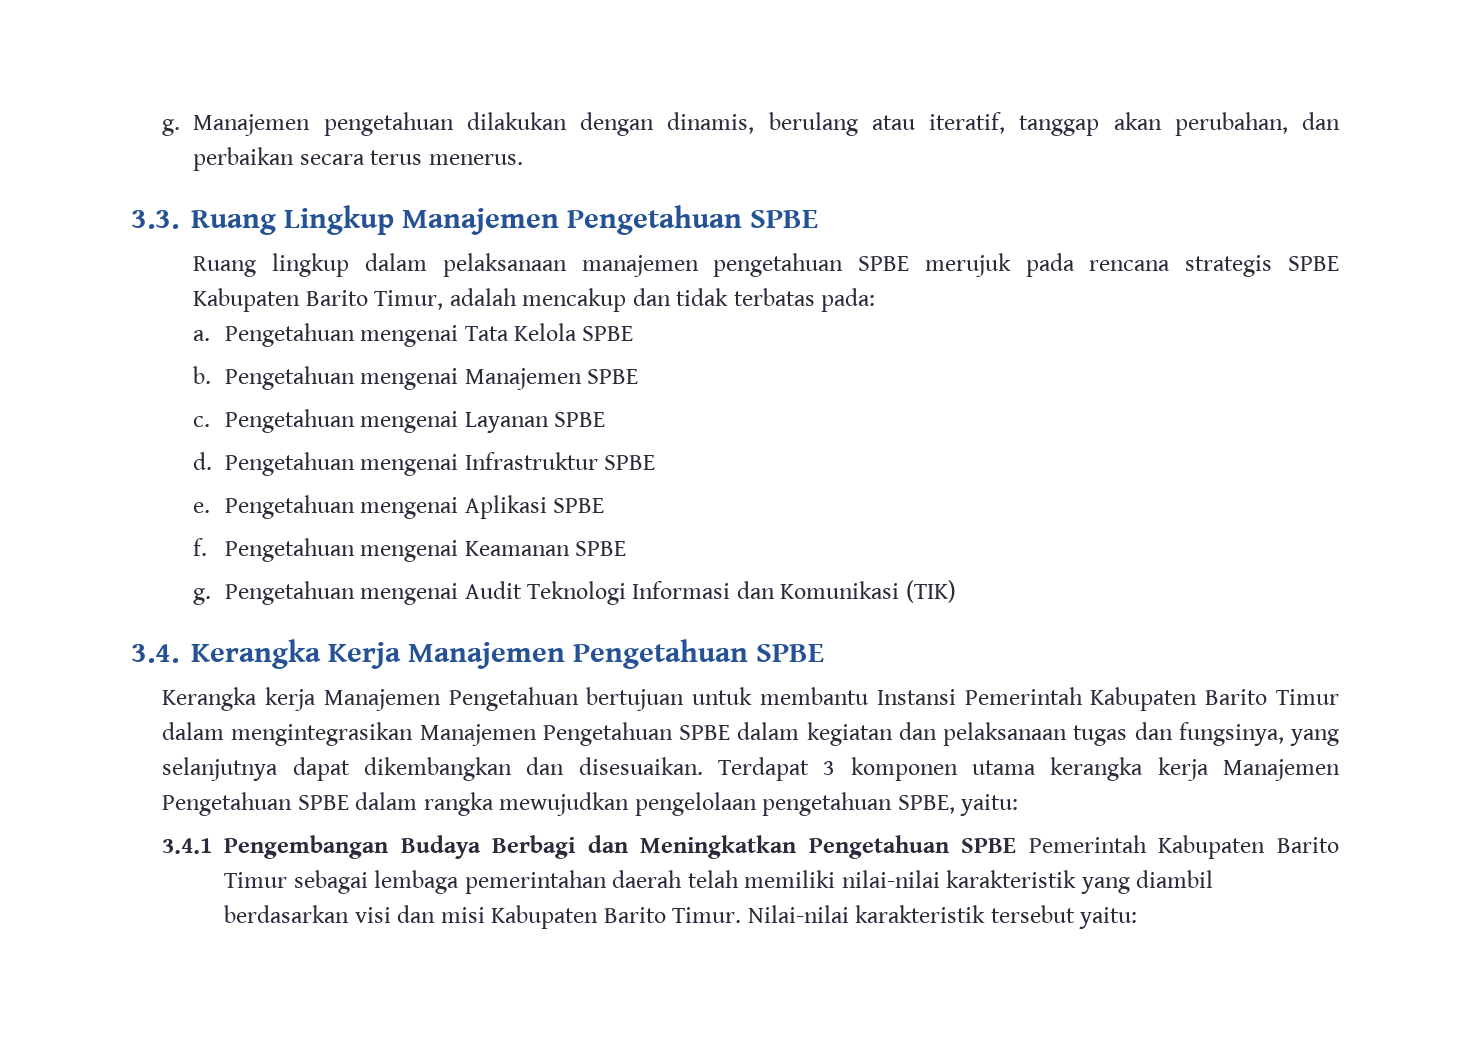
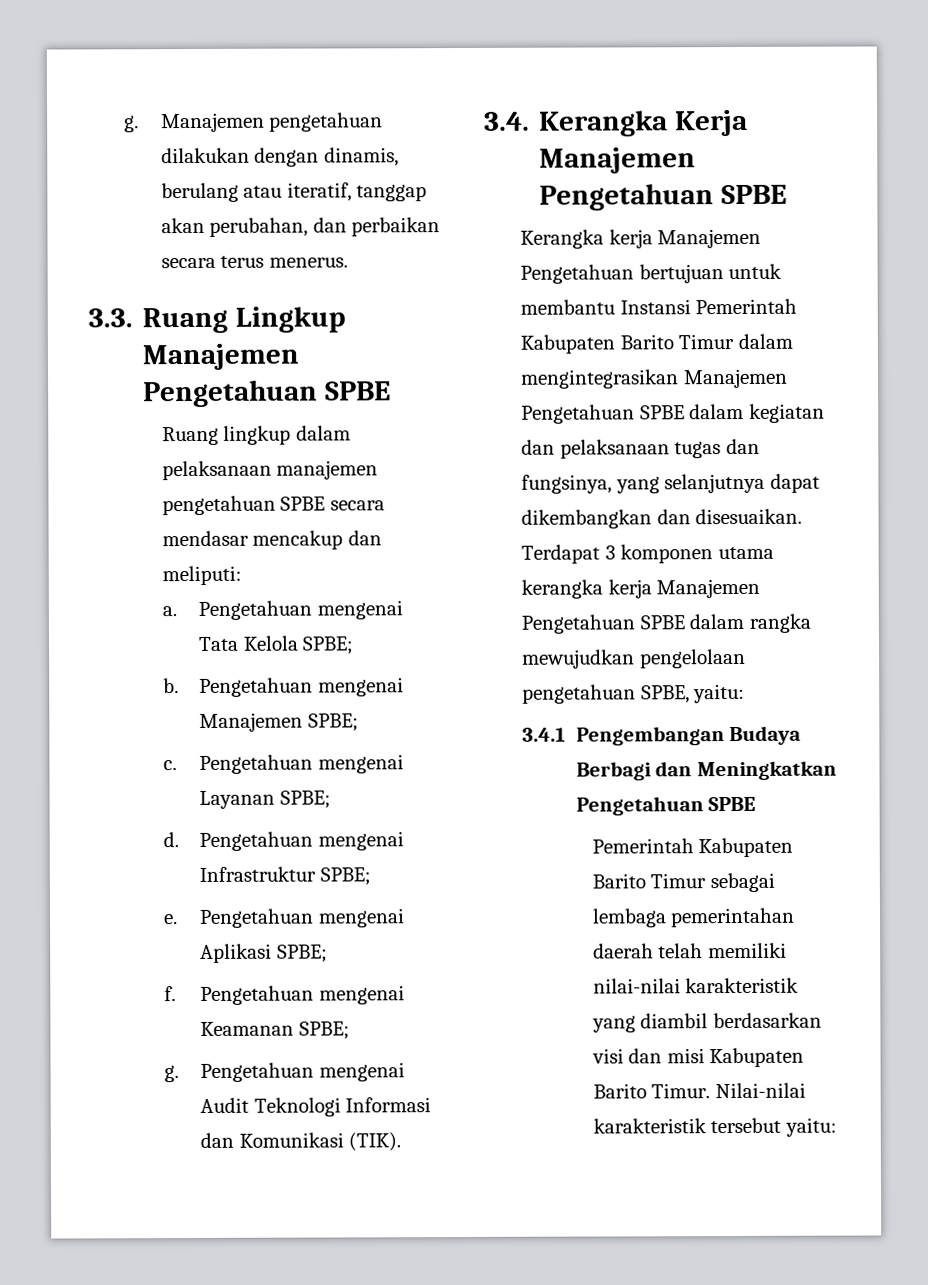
- Ruang lingkup dalam pelaksanaan manajemen pengetahuan SPBE merujuk pada rencana strategis SPBE Kabupaten Barito Timur, adalah mencakup dan tidak terbatas pada:
+ Ruang lingkup dalam pelaksanaan manajemen pengetahuan SPBE secara mendasar mencakup dan meliputi:
- Pengetahuan mengenai Tata Kelola SPBE
+ Pengetahuan mengenai Tata Kelola SPBE;
- Pengetahuan mengenai Manajemen SPBE
+ Pengetahuan mengenai Manajemen SPBE;
- Pengetahuan mengenai Layanan SPBE
+ Pengetahuan mengenai Layanan SPBE;
- Pengetahuan mengenai Infrastruktur SPBE
+ Pengetahuan mengenai Infrastruktur SPBE;
- Pengetahuan mengenai Aplikasi SPBE
+ Pengetahuan mengenai Aplikasi SPBE;
- Pengetahuan mengenai Keamanan SPBE
+ Pengetahuan mengenai Keamanan SPBE;
- Pengetahuan mengenai Audit Teknologi Informasi dan Komunikasi (TIK)
+ Pengetahuan mengenai Audit Teknologi Informasi dan Komunikasi (TIK).
- 3.4.1 Pengembangan Budaya Berbagi dan Meningkatkan Pengetahuan SPBE Pemerintah Kabupaten Barito Timur sebagai lembaga pemerintahan daerah telah memiliki nilai-nilai karakteristik yang diambil berdasarkan visi dan misi Kabupaten Barito Timur.
+ 3.4.1 Pengembangan Budaya Berbagi dan Meningkatkan Pengetahuan SPBE
+ Pemerintah Kabupaten Barito Timur sebagai lembaga pemerintahan daerah telah memiliki nilai-nilai karakteristik yang diambil berdasarkan visi dan misi Kabupaten Barito Timur.

